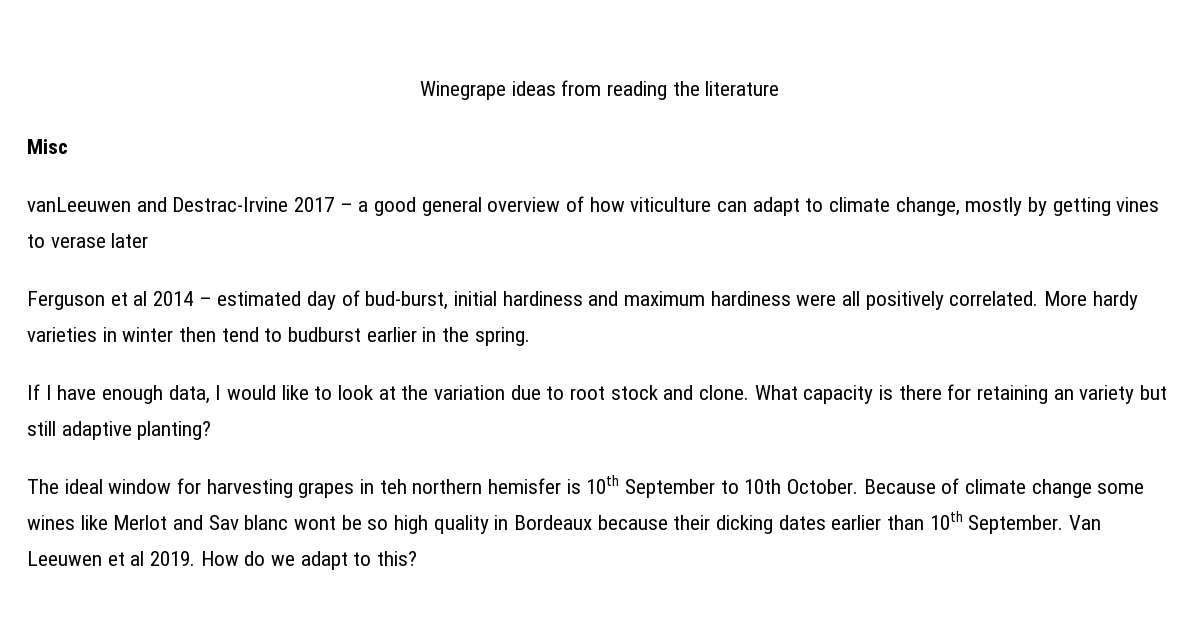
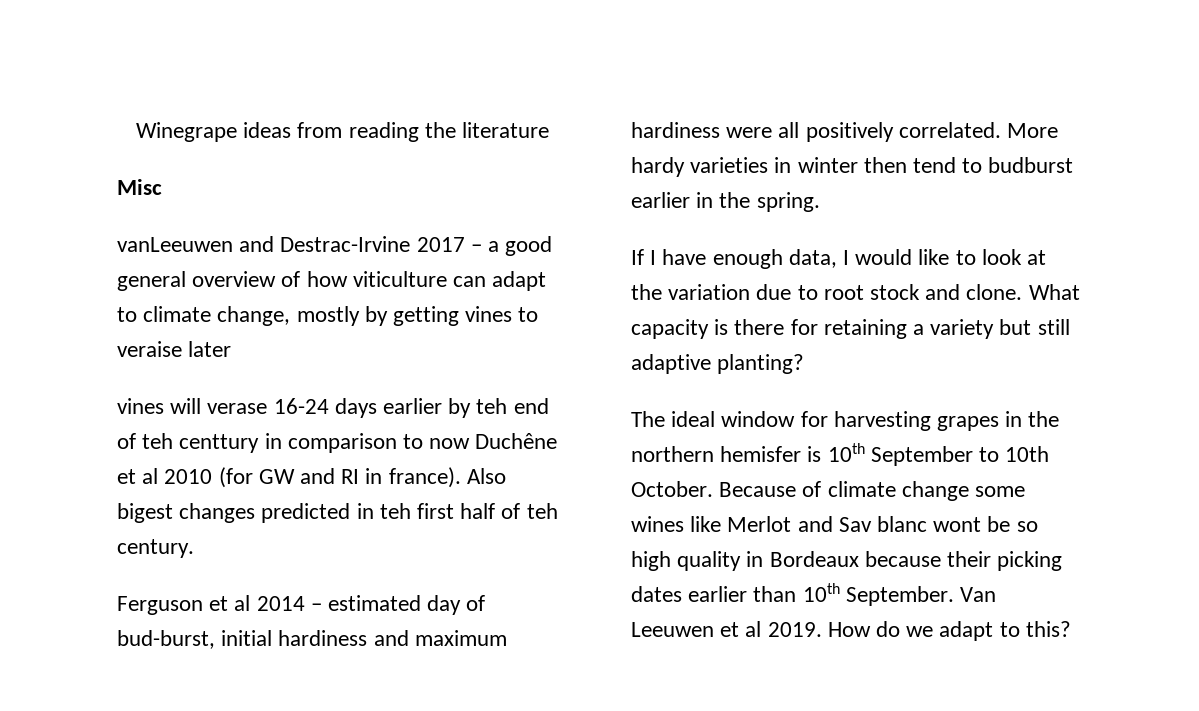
- vanLeeuwen and Destrac-Irvine 2017 – a good general overview of how viticulture can adapt to climate change, mostly by getting vines to verase later
+ vanLeeuwen and Destrac-Irvine 2017 – a good general overview of how viticulture can adapt to climate change, mostly by getting vines to veraise later
+ vines will verase 16-24 days earlier by teh end of teh centtury in comparison to now Duchêne et al 2010 (for GW and RI in france). Also bigest changes predicted in teh first half of teh century.
- What capacity is there for retaining an variety but still adaptive planting?
+ What capacity is there for retaining a variety but still adaptive planting?
- The ideal window for harvesting grapes in teh northern hemisfer is 10th September to 10th October.
+ The ideal window for harvesting grapes in the northern hemisfer is 10th September to 10th October.
- Because of climate change some wines like Merlot and Sav blanc wont be so high quality in Bordeaux because their dicking dates earlier than 10th September.
+ Because of climate change some wines like Merlot and Sav blanc wont be so high quality in Bordeaux because their picking dates earlier than 10th September.

